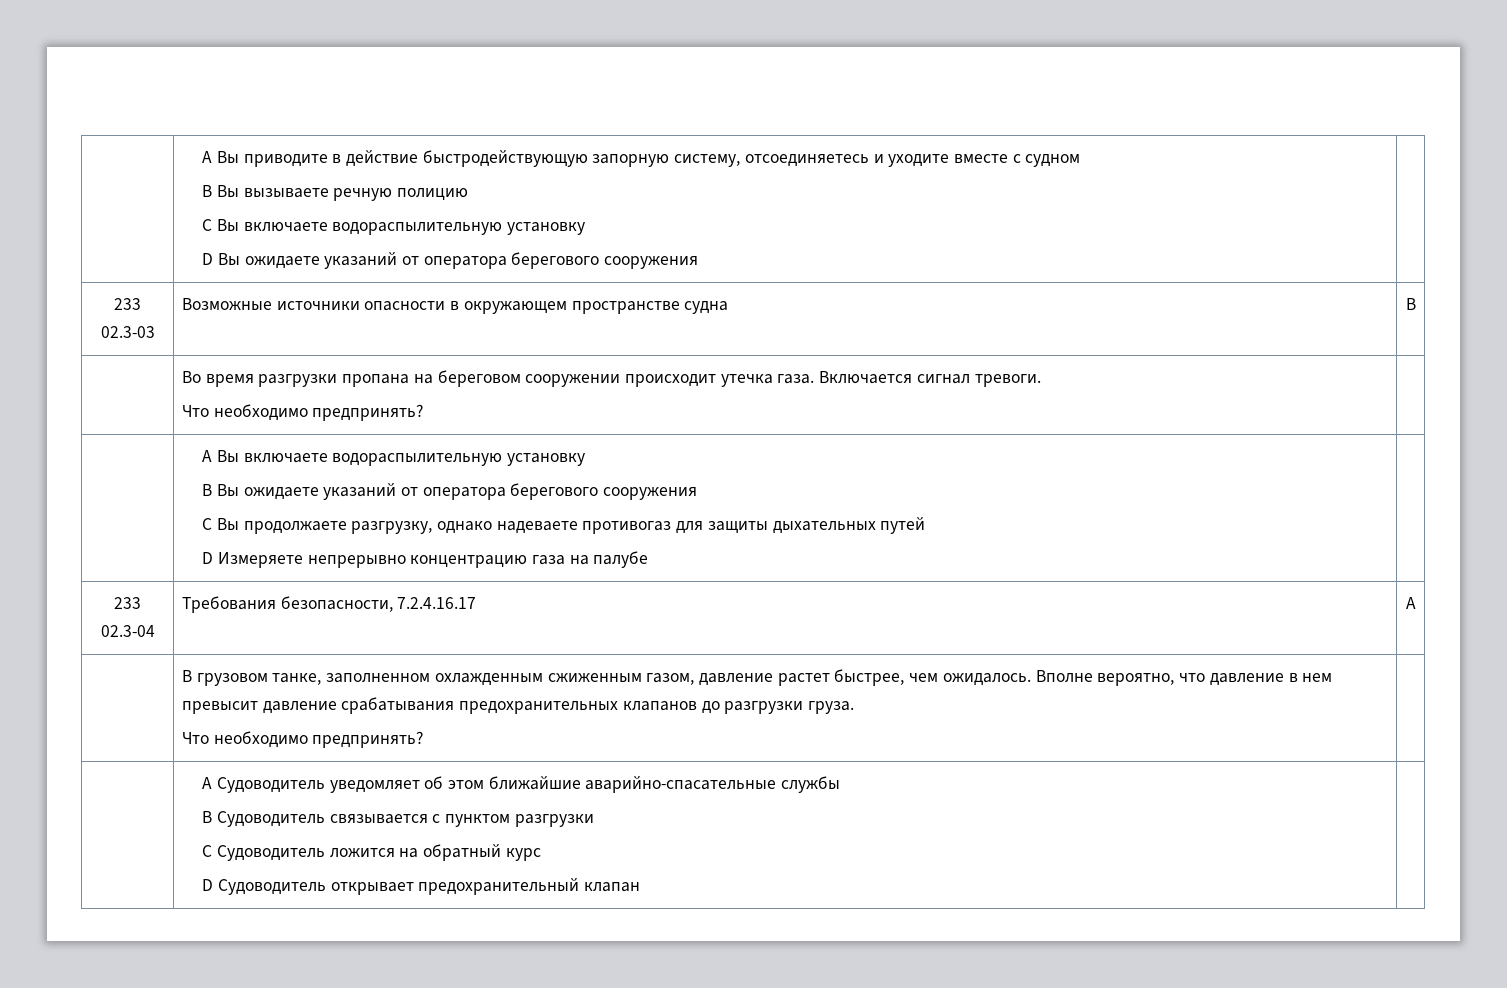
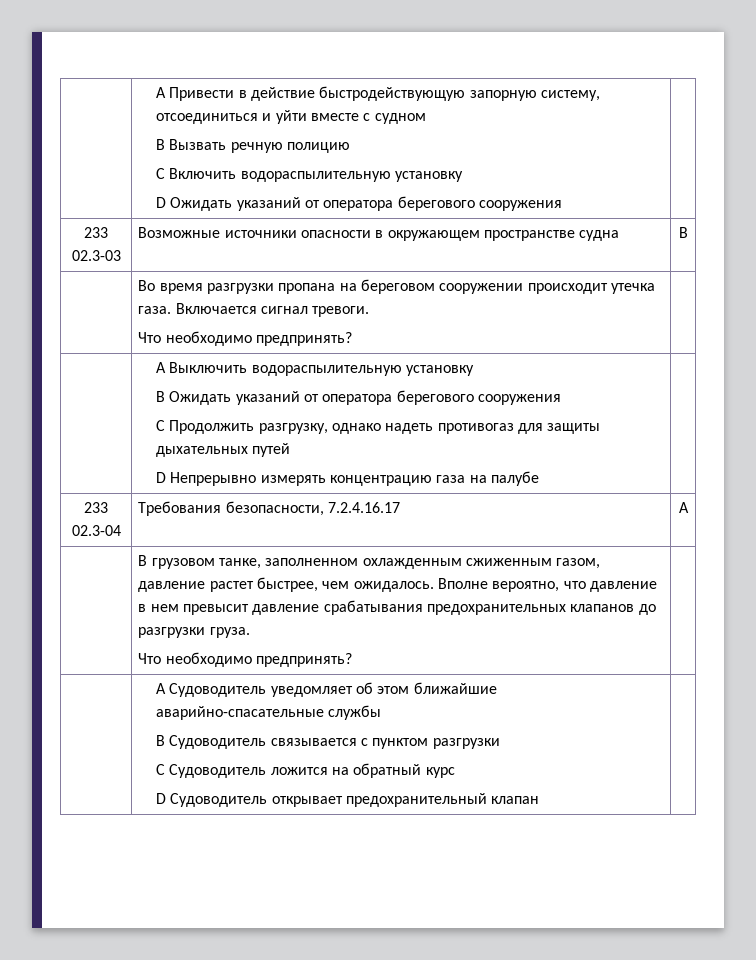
- | A Вы приводите в действие быстродействующую запорную систему, отсоединяетесь и уходите вместе с судном
- В Вы вызываете речную полицию
- C Вы включаете водораспылительную установку
- D Вы ожидаете указаний от оператора берегового сооружения |
+ | A Привести в действие быстродействующую запорную систему, отсоединиться и уйти вместе с судном
+ В Вызвать речную полицию
+ C Включить водораспылительную установку
+ D Ожидать указаний от оператора берегового сооружения |
- | A Вы включаете водораспылительную установку
- В Вы ожидаете указаний от оператора берегового сооружения
- C Вы продолжаете разгрузку, однако надеваете противогаз для защиты дыхательных путей
- D Измеряете непрерывно концентрацию газа на палубе |
+ | A Выключить водораспылительную установку
+ В Ожидать указаний от оператора берегового сооружения
+ C Продолжить разгрузку, однако надеть противогаз для защиты дыхательных путей
+ D Непрерывно измерять концентрацию газа на палубе |

